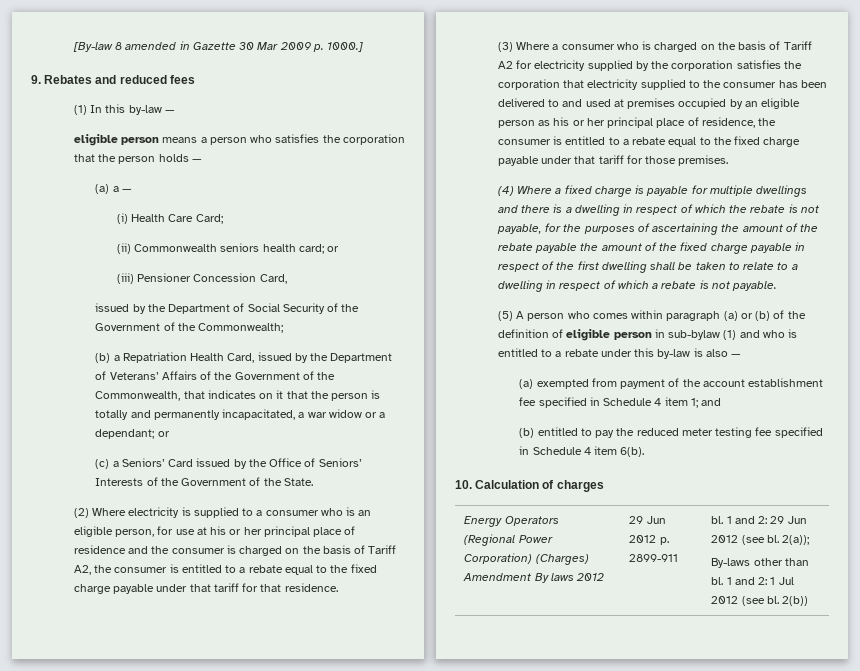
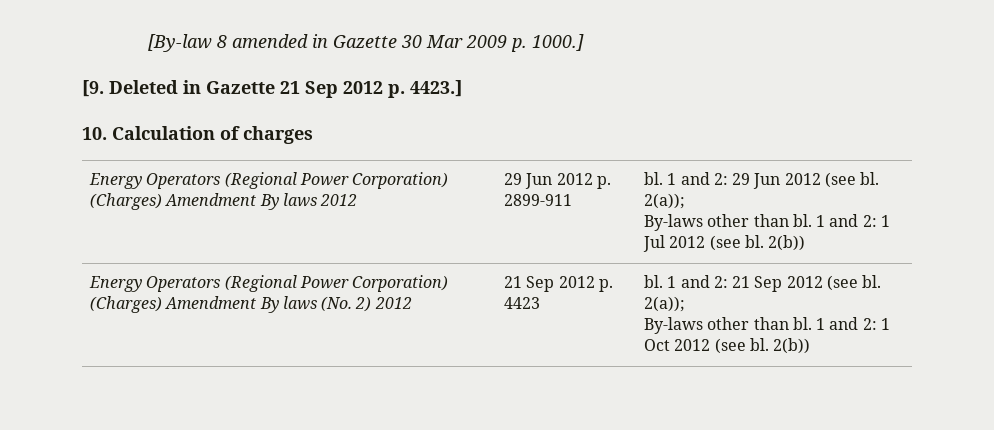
- 9. Rebates and reduced fees
- (1) In this by-law —
- eligible person means a person who satisfies the corporation that the person holds —
- (a) a —
- (i) Health Care Card;
- (ii) Commonwealth seniors health card; or
- (iii) Pensioner Concession Card,
- issued by the Department of Social Security of the Government of the Commonwealth;
- (b) a Repatriation Health Card, issued by the Department of Veterans’ Affairs of the Government of the Commonwealth, that indicates on it that the person is totally and permanently incapacitated, a war widow or a dependant; or
- (c) a Seniors’ Card issued by the Office of Seniors’ Interests of the Government of the State.
- (2) Where electricity is supplied to a consumer who is an eligible person, for use at his or her principal place of residence and the consumer is charged on the basis of Tariff A2, the consumer is entitled to a rebate equal to the fixed charge payable under that tariff for that residence.
- (3) Where a consumer who is charged on the basis of Tariff A2 for electricity supplied by the corporation satisfies the corporation that electricity supplied to the consumer has been delivered to and used at premises occupied by an eligible person as his or her principal place of residence, the consumer is entitled to a rebate equal to the fixed charge payable under that tariff for those premises.
- (4) Where a fixed charge is payable for multiple dwellings and there is a dwelling in respect of which the rebate is not payable, for the purposes of ascertaining the amount of the rebate payable the amount of the fixed charge payable in respect of the first dwelling shall be taken to relate to a dwelling in respect of which a rebate is not payable.
- (5) A person who comes within paragraph (a) or (b) of the definition of eligible person in sub-bylaw (1) and who is entitled to a rebate under this by-law is also —
- (a) exempted from payment of the account establishment fee specified in Schedule 4 item 1; and
- (b) entitled to pay the reduced meter testing fee specified in Schedule 4 item 6(b).
+ [9. Deleted in Gazette 21 Sep 2012 p. 4423.]
+ Energy Operators (Regional Power Corporation) (Charges) Amendment By laws (No. 2) 2012 | 21 Sep 2012 p. 4423 | bl. 1 and 2: 21 Sep 2012 (see bl. 2(a));
+ By-laws other than bl. 1 and 2: 1 Oct 2012 (see bl. 2(b))

